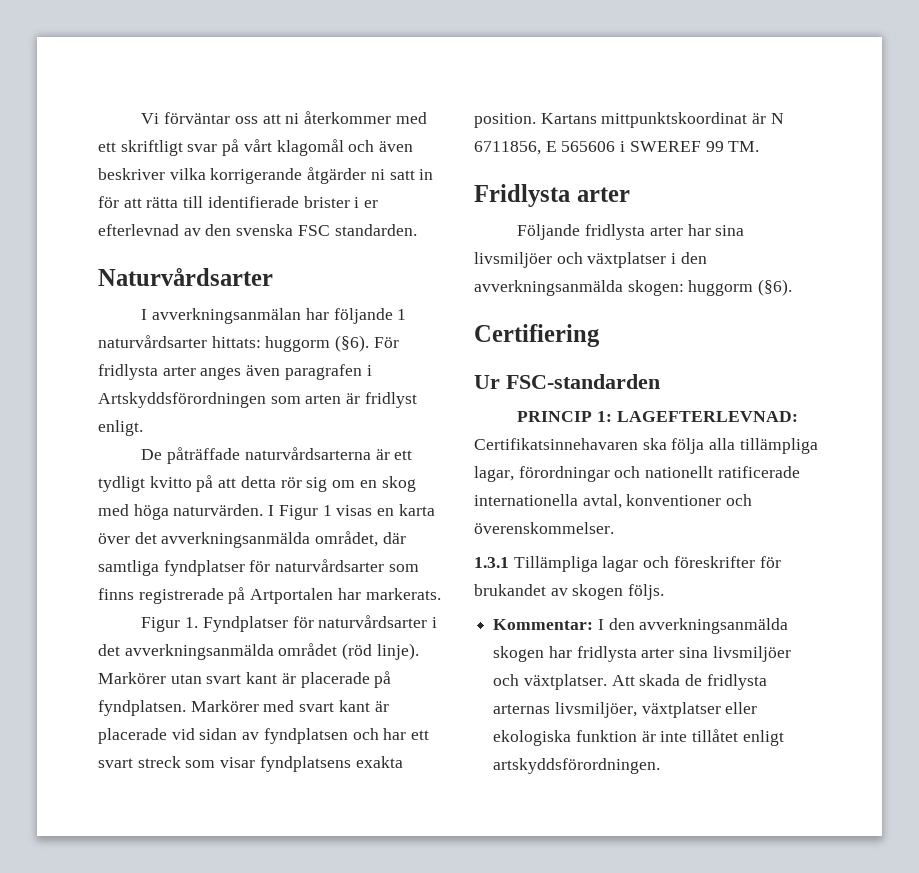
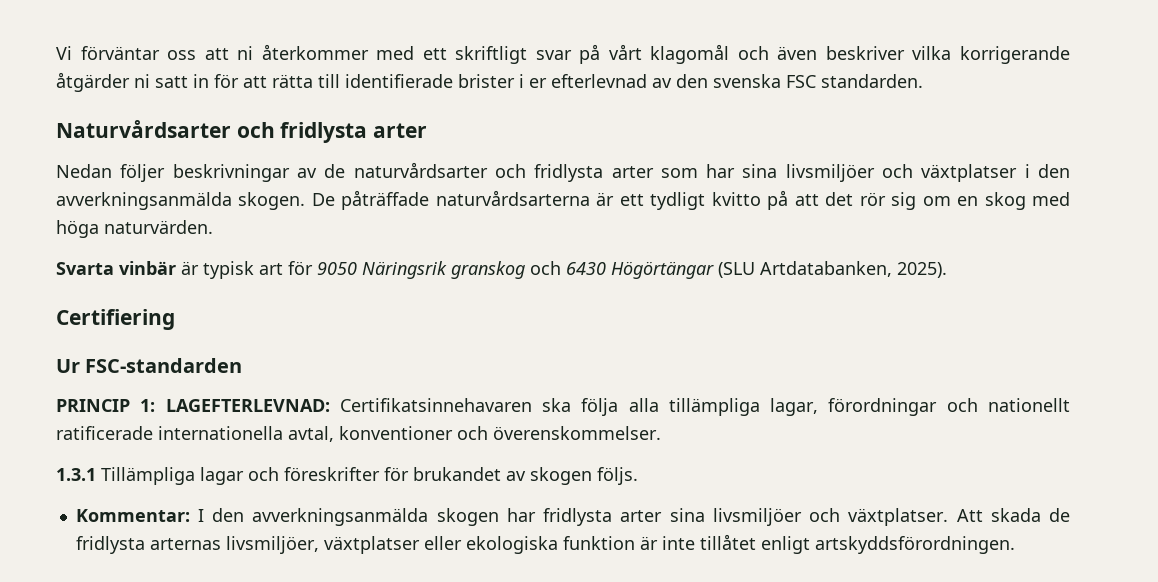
- Naturvårdsarter
- I avverkningsanmälan har följande 1 naturvårdsarter hittats: huggorm (§6). För fridlysta arter anges även paragrafen i Artskyddsförordningen som arten är fridlyst enligt.
- De påträffade naturvårdsarterna är ett tydligt kvitto på att detta rör sig om en skog med höga naturvärden. I Figur 1 visas en karta över det avverkningsanmälda området, där samtliga fyndplatser för naturvårdsarter som finns registrerade på Artportalen har markerats.
- Figur 1. Fyndplatser för naturvårdsarter i det avverkningsanmälda området (röd linje). Markörer utan svart kant är placerade på fyndplatsen. Markörer med svart kant är placerade vid sidan av fyndplatsen och har ett svart streck som visar fyndplatsens exakta position. Kartans mittpunktskoordinat är N 6711856, E 565606 i SWEREF 99 TM.
- Fridlysta arter
- Följande fridlysta arter har sina livsmiljöer och växtplatser i den avverkningsanmälda skogen: huggorm (§6).
+ Naturvårdsarter och fridlysta arter
+ Nedan följer beskrivningar av de naturvårdsarter och fridlysta arter som har sina livsmiljöer och växtplatser i den avverkningsanmälda skogen. De påträffade naturvårdsarterna är ett tydligt kvitto på att det rör sig om en skog med höga naturvärden.
+ Svarta vinbär är typisk art för 9050 Näringsrik granskog och 6430 Högörtängar (SLU Artdatabanken, 2025).

